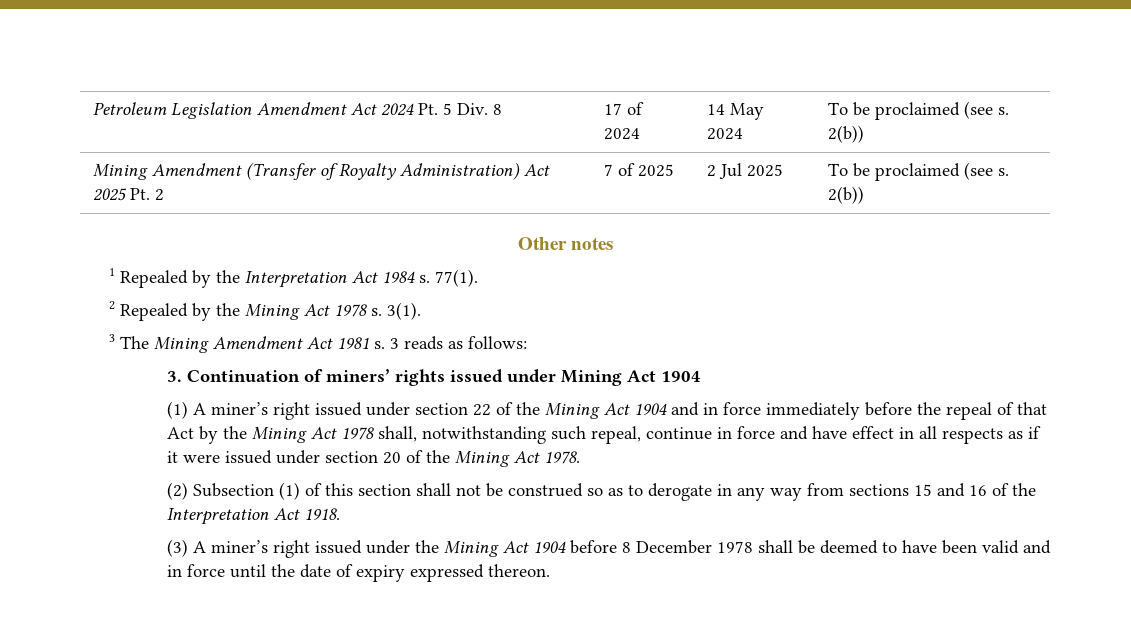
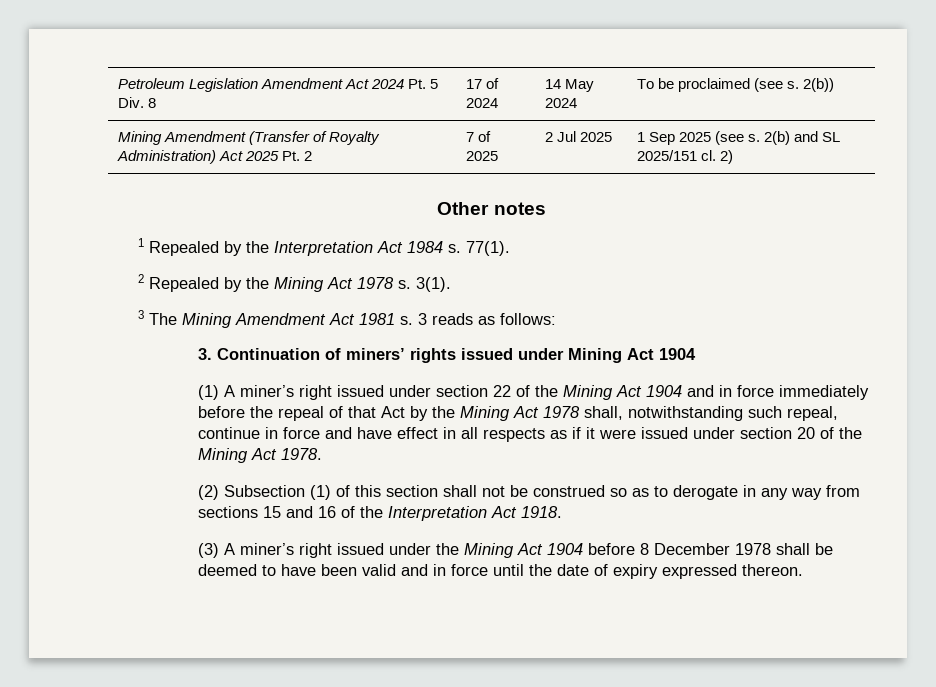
- Mining Amendment (Transfer of Royalty Administration) Act 2025 Pt. 2 | 7 of 2025 | 2 Jul 2025 | To be proclaimed (see s. 2(b))
+ Mining Amendment (Transfer of Royalty Administration) Act 2025 Pt. 2 | 7 of 2025 | 2 Jul 2025 | 1 Sep 2025 (see s. 2(b) and SL 2025/151 cl. 2)

